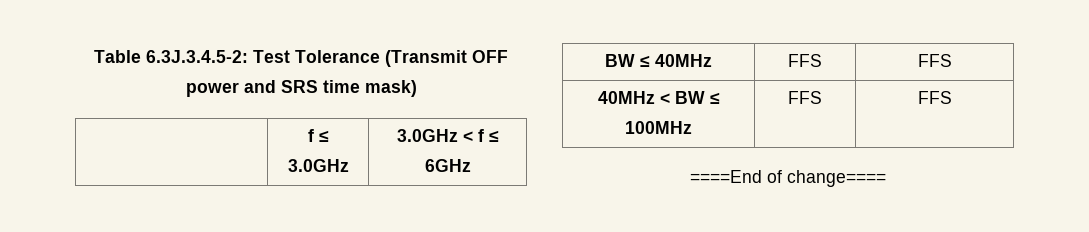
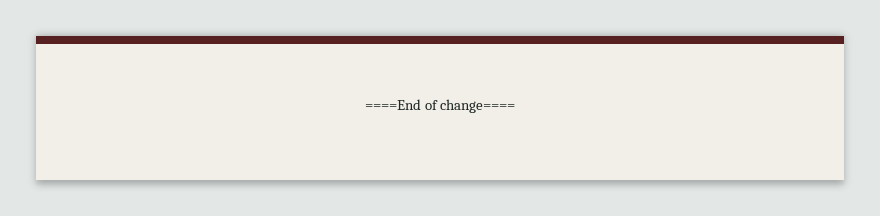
- Table 6.3J.3.4.5-2: Test Tolerance (Transmit OFF power and SRS time mask)
- | f ≤ 3.0GHz | 3.0GHz < f ≤ 6GHz
- BW ≤ 40MHz | FFS | FFS
- 40MHz < BW ≤ 100MHz | FFS | FFS

